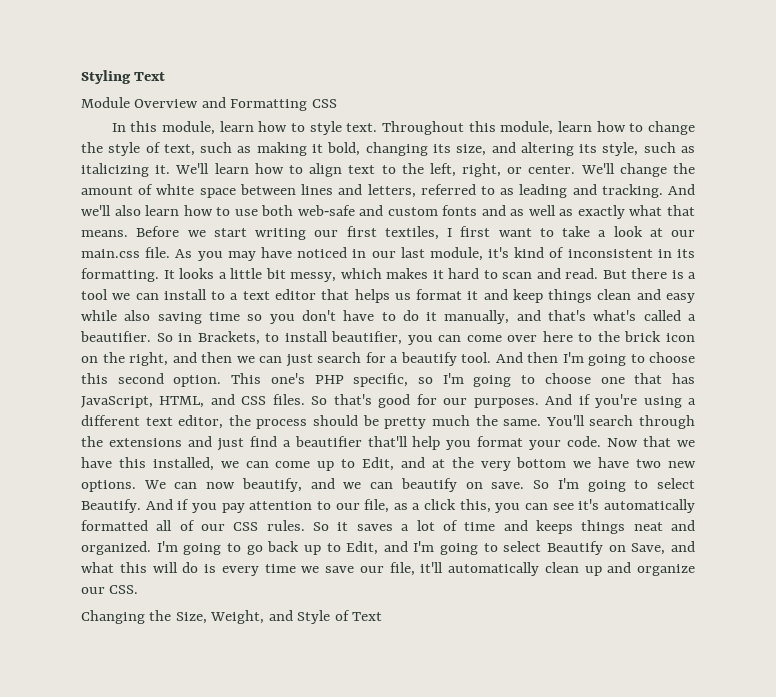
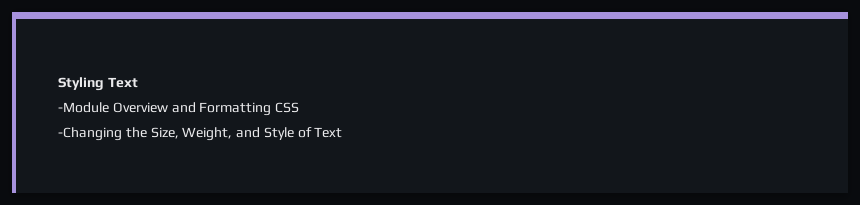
- Module Overview and Formatting CSS
+ -Module Overview and Formatting CSS
- In this module, learn how to style text. Throughout this module, learn how to change the style of text, such as making it bold, changing its size, and altering its style, such as italicizing it. We'll learn how to align text to the left, right, or center. We'll change the amount of white space between lines and letters, referred to as leading and tracking. And we'll also learn how to use both web‑safe and custom fonts and as well as exactly what that means. Before we start writing our first textiles, I first want to take a look at our main.css file. As you may have noticed in our last module, it's kind of inconsistent in its formatting. It looks a little bit messy, which makes it hard to scan and read. But there is a tool we can install to a text editor that helps us format it and keep things clean and easy while also saving time so you don't have to do it manually, and that's what's called a beautifier. So in Brackets, to install beautifier, you can come over here to the brick icon on the right, and then we can just search for a beautify tool. And then I'm going to choose this second option. This one's PHP specific, so I'm going to choose one that has JavaScript, HTML, and CSS files. So that's good for our purposes. And if you're using a different text editor, the process should be pretty much the same. You'll search through the extensions and just find a beautifier that'll help you format your code. Now that we have this installed, we can come up to Edit, and at the very bottom we have two new options. We can now beautify, and we can beautify on save. So I'm going to select Beautify. And if you pay attention to our file, as a click this, you can see it's automatically formatted all of our CSS rules. So it saves a lot of time and keeps things neat and organized. I'm going to go back up to Edit, and I'm going to select Beautify on Save, and what this will do is every time we save our file, it'll automatically clean up and organize our CSS.
- Changing the Size, Weight, and Style of Text
+ -Changing the Size, Weight, and Style of Text

